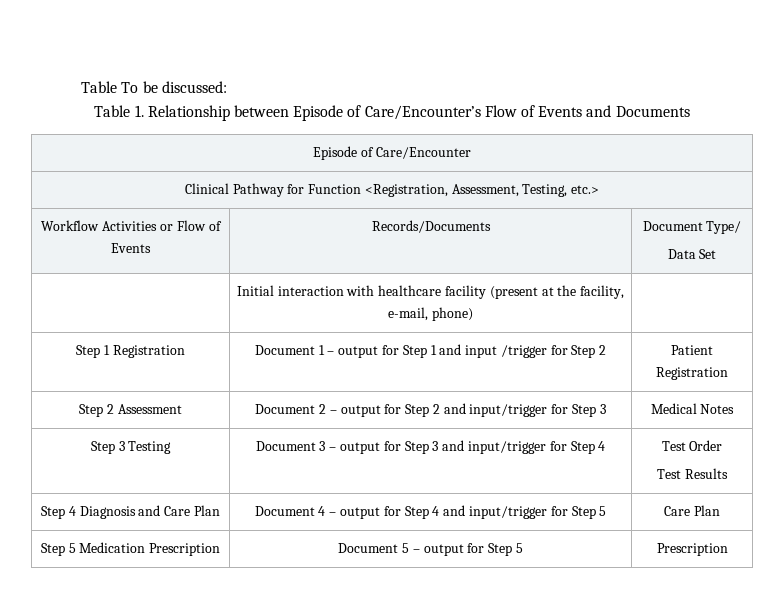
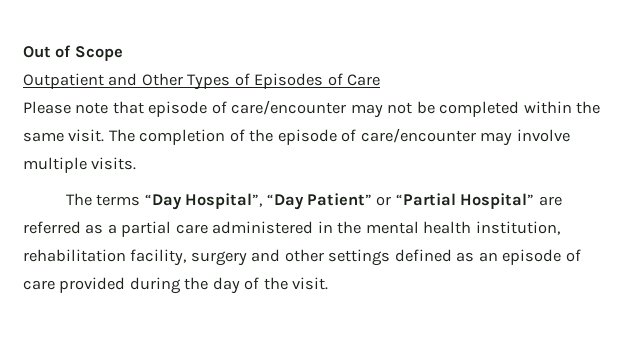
- Table To be discussed:
- Table 1. Relationship between Episode of Care/Encounter’s Flow of Events and Documents
- Episode of Care/Encounter
- Clinical Pathway for Function <Registration, Assessment, Testing, etc.>
- Workflow Activities or Flow of Events | Records/Documents | Document Type/
- Data Set
- | Initial interaction with healthcare facility (present at the facility, e-mail, phone) |
- Step 1 Registration | Document 1 – output for Step 1 and input /trigger for Step 2 | Patient Registration
- Step 2 Assessment | Document 2 – output for Step 2 and input/trigger for Step 3 | Medical Notes
- Step 3 Testing | Document 3 – output for Step 3 and input/trigger for Step 4 | Test Order
- Test Results
- Step 4 Diagnosis and Care Plan | Document 4 – output for Step 4 and input/trigger for Step 5 | Care Plan
- Step 5 Medication Prescription | Document 5 – output for Step 5 | Prescription
+ Out of Scope
+ Outpatient and Other Types of Episodes of Care
+ Please note that episode of care/encounter may not be completed within the same visit. The completion of the episode of care/encounter may involve multiple visits.
+ The terms “Day Hospital”, “Day Patient” or “Partial Hospital” are referred as a partial care administered in the mental health institution, rehabilitation facility, surgery and other settings defined as an episode of care provided during the day of the visit.

